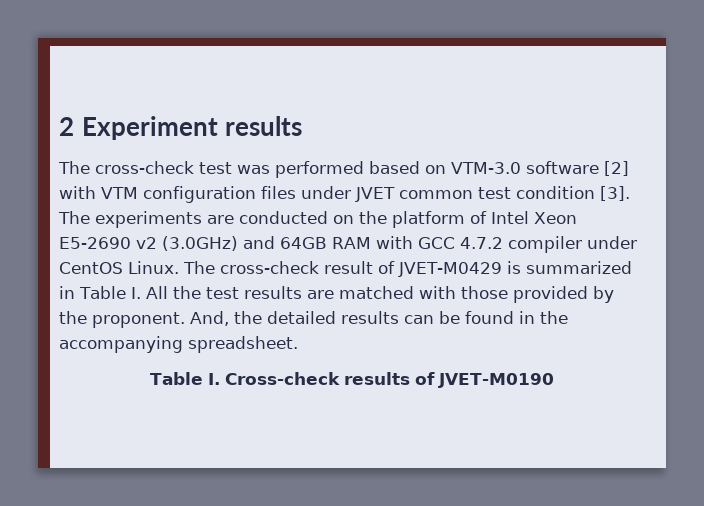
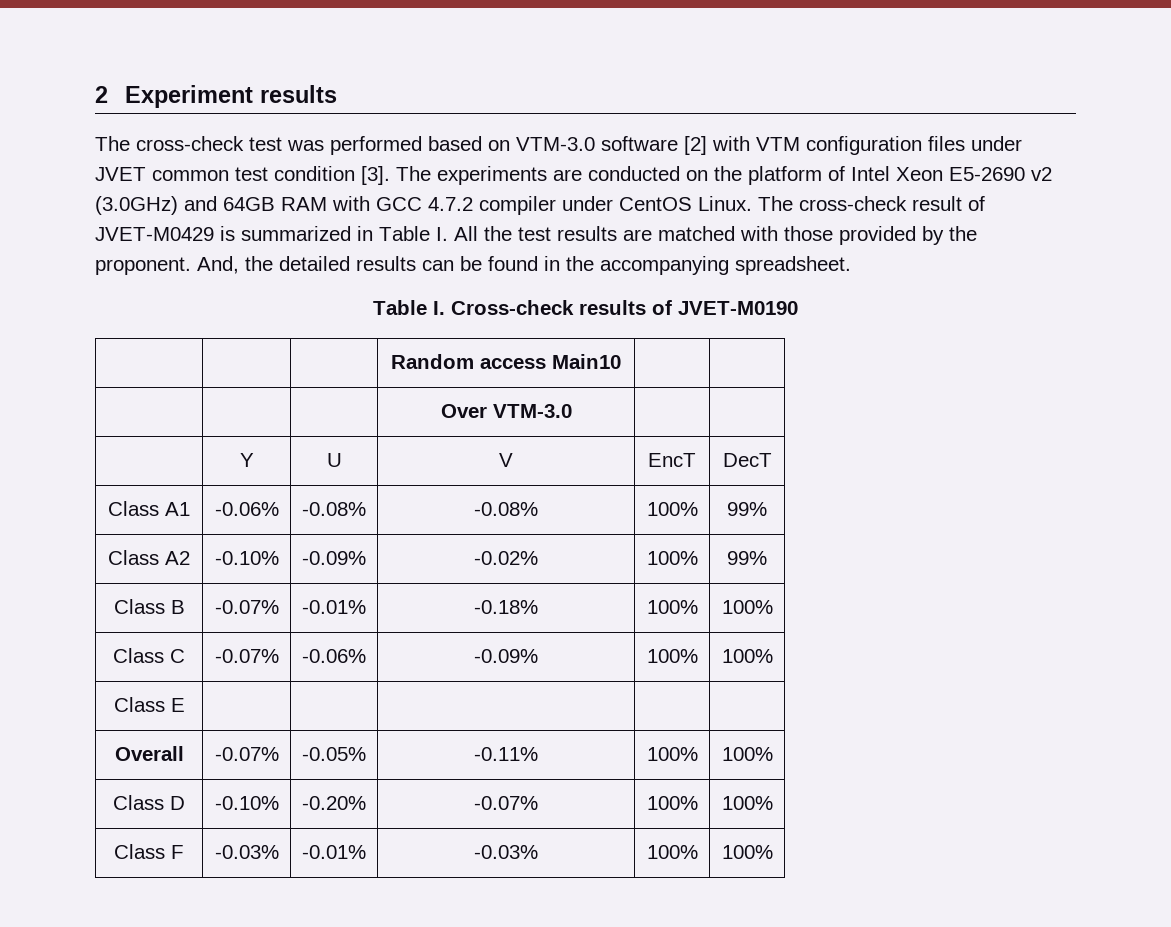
+ | | | Random access Main10 | |
+ | | | Over VTM-3.0 | |
+ | Y | U | V | EncT | DecT
+ Class A1 | -0.06% | -0.08% | -0.08% | 100% | 99%
+ Class A2 | -0.10% | -0.09% | -0.02% | 100% | 99%
+ Class B | -0.07% | -0.01% | -0.18% | 100% | 100%
+ Class C | -0.07% | -0.06% | -0.09% | 100% | 100%
+ Class E | | | | |
+ Overall | -0.07% | -0.05% | -0.11% | 100% | 100%
+ Class D | -0.10% | -0.20% | -0.07% | 100% | 100%
+ Class F | -0.03% | -0.01% | -0.03% | 100% | 100%

